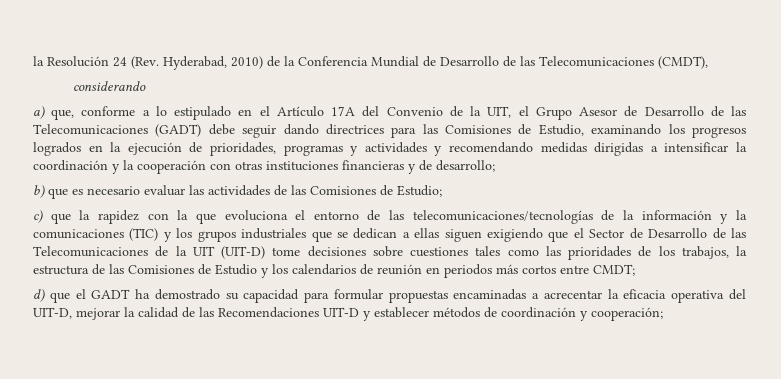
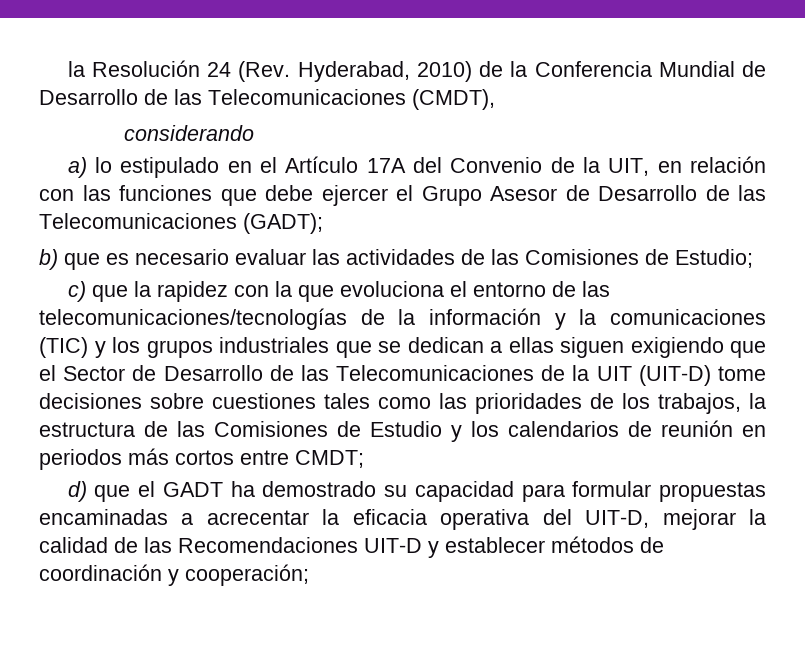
- a) que, conforme a lo estipulado en el Artículo 17A del Convenio de la UIT, el Grupo Asesor de Desarrollo de las Telecomunicaciones (GADT) debe seguir dando directrices para las Comisiones de Estudio, examinando los progresos logrados en la ejecución de prioridades, programas y actividades y recomendando medidas dirigidas a intensificar la coordinación y la cooperación con otras instituciones financieras y de desarrollo;
+ a) lo estipulado en el Artículo 17A del Convenio de la UIT, en relación con las funciones que debe ejercer el Grupo Asesor de Desarrollo de las Telecomunicaciones (GADT);

